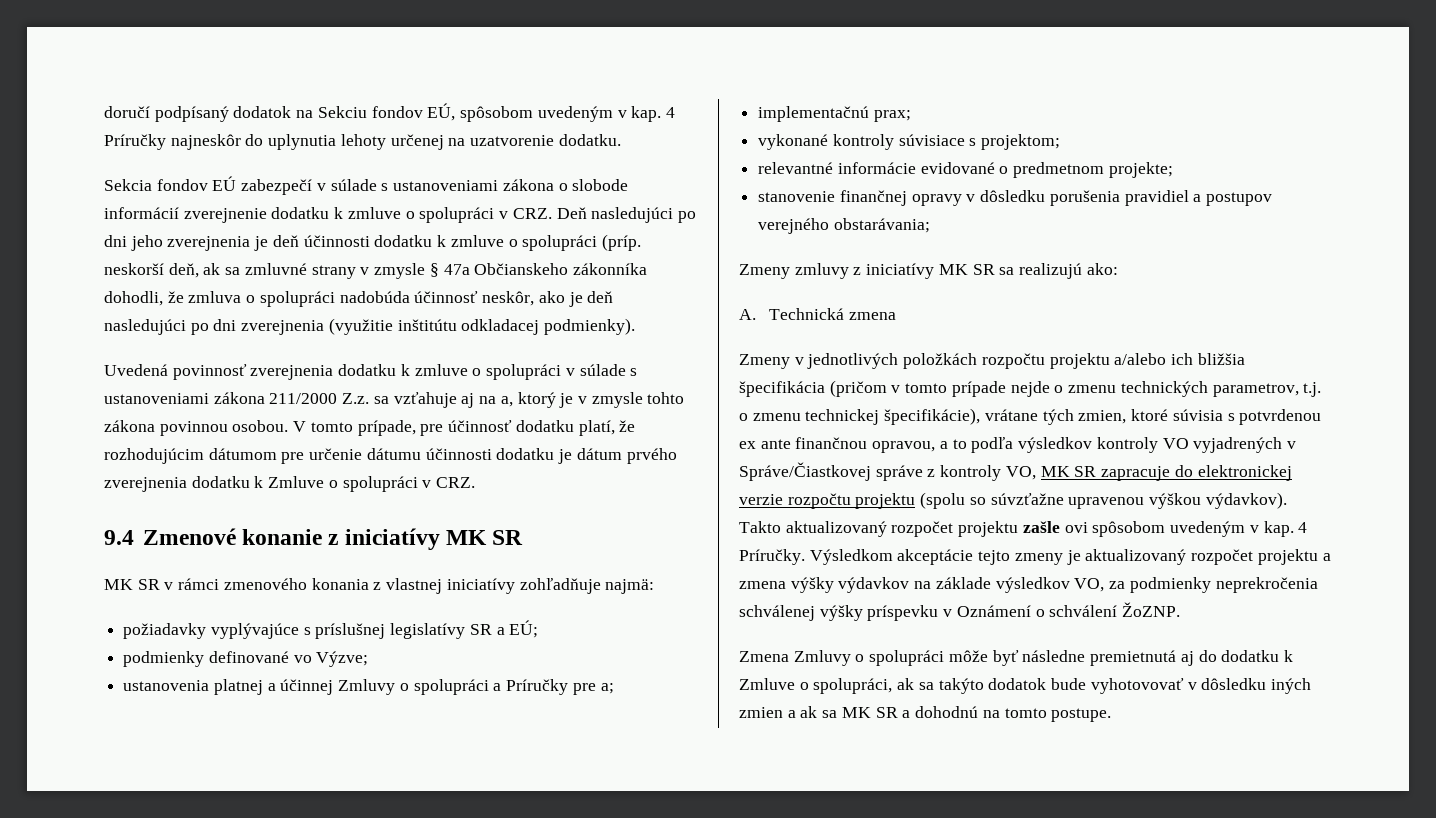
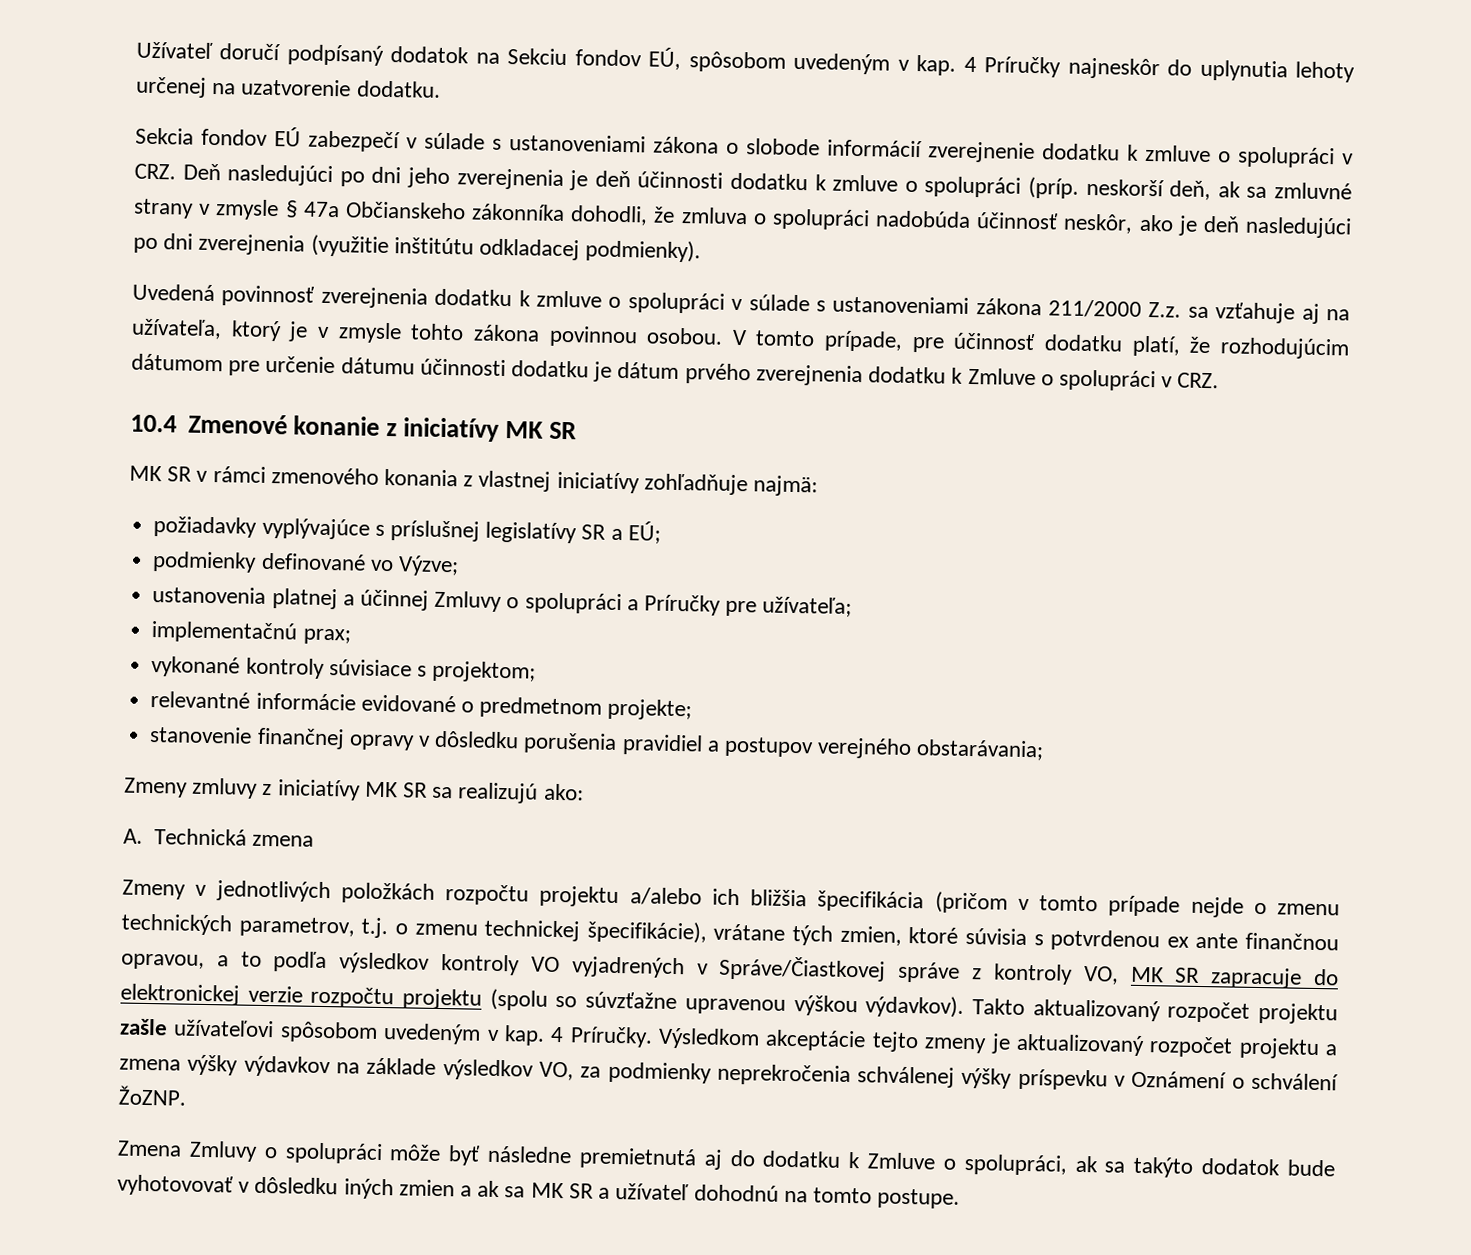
- doručí podpísaný dodatok na Sekciu fondov EÚ, spôsobom uvedeným v kap. 4 Príručky najneskôr do uplynutia lehoty určenej na uzatvorenie dodatku.
+ Užívateľ doručí podpísaný dodatok na Sekciu fondov EÚ, spôsobom uvedeným v kap. 4 Príručky najneskôr do uplynutia lehoty určenej na uzatvorenie dodatku.
- Uvedená povinnosť zverejnenia dodatku k zmluve o spolupráci v súlade s ustanoveniami zákona 211/2000 Z.z. sa vzťahuje aj na a, ktorý je v zmysle tohto zákona povinnou osobou.
+ Uvedená povinnosť zverejnenia dodatku k zmluve o spolupráci v súlade s ustanoveniami zákona 211/2000 Z.z. sa vzťahuje aj na užívateľa, ktorý je v zmysle tohto zákona povinnou osobou.
- 9.4 Zmenové konanie z iniciatívy MK SR
+ 10.4 Zmenové konanie z iniciatívy MK SR
- ustanovenia platnej a účinnej Zmluvy o spolupráci a Príručky pre a;
+ ustanovenia platnej a účinnej Zmluvy o spolupráci a Príručky pre užívateľa;
- Takto aktualizovaný rozpočet projektu zašle ovi spôsobom uvedeným v kap. 4 Príručky.
+ Takto aktualizovaný rozpočet projektu zašle užívateľovi spôsobom uvedeným v kap. 4 Príručky.
- Zmena Zmluvy o spolupráci môže byť následne premietnutá aj do dodatku k Zmluve o spolupráci, ak sa takýto dodatok bude vyhotovovať v dôsledku iných zmien a ak sa MK SR a dohodnú na tomto postupe.
+ Zmena Zmluvy o spolupráci môže byť následne premietnutá aj do dodatku k Zmluve o spolupráci, ak sa takýto dodatok bude vyhotovovať v dôsledku iných zmien a ak sa MK SR a užívateľ dohodnú na tomto postupe.

